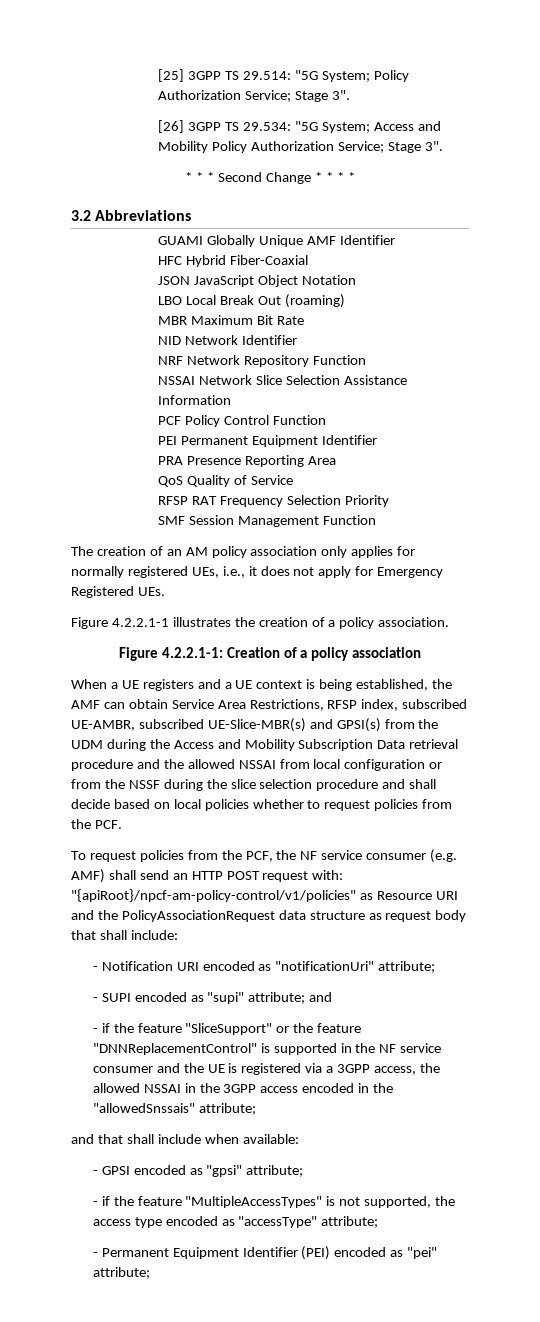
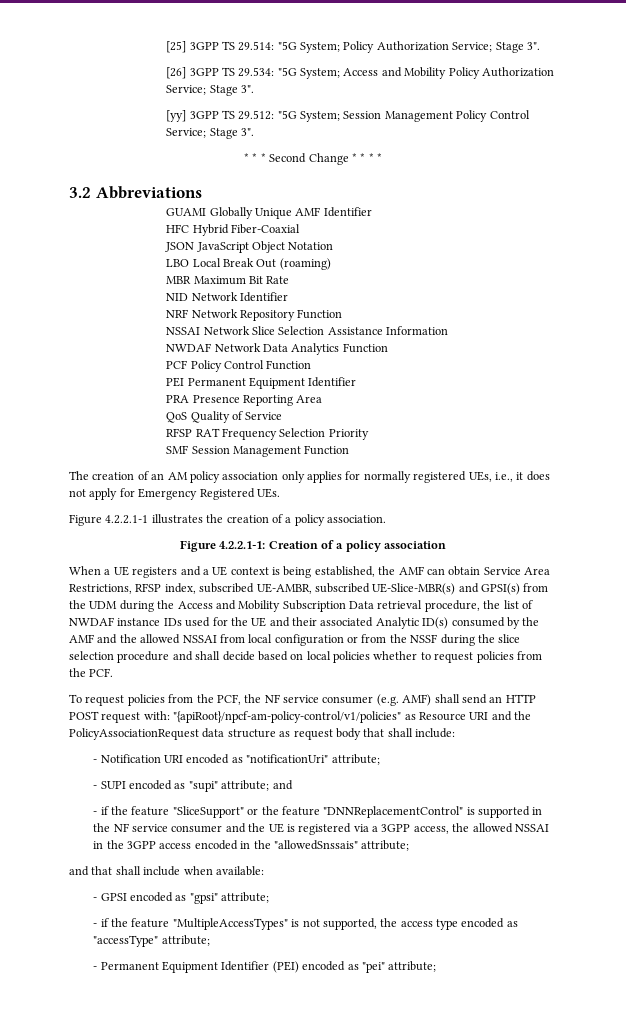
+ [yy] 3GPP TS 29.512: "5G System; Session Management Policy Control Service; Stage 3".
+ NWDAF Network Data Analytics Function
- When a UE registers and a UE context is being established, the AMF can obtain Service Area Restrictions, RFSP index, subscribed UE-AMBR, subscribed UE-Slice-MBR(s) and GPSI(s) from the UDM during the Access and Mobility Subscription Data retrieval procedure and the allowed NSSAI from local configuration or from the NSSF during the slice selection procedure and shall decide based on local policies whether to request policies from the PCF.
+ When a UE registers and a UE context is being established, the AMF can obtain Service Area Restrictions, RFSP index, subscribed UE-AMBR, subscribed UE-Slice-MBR(s) and GPSI(s) from the UDM during the Access and Mobility Subscription Data retrieval procedure, the list of NWDAF instance IDs used for the UE and their associated Analytic ID(s) consumed by the AMF and the allowed NSSAI from local configuration or from the NSSF during the slice selection procedure and shall decide based on local policies whether to request policies from the PCF.

